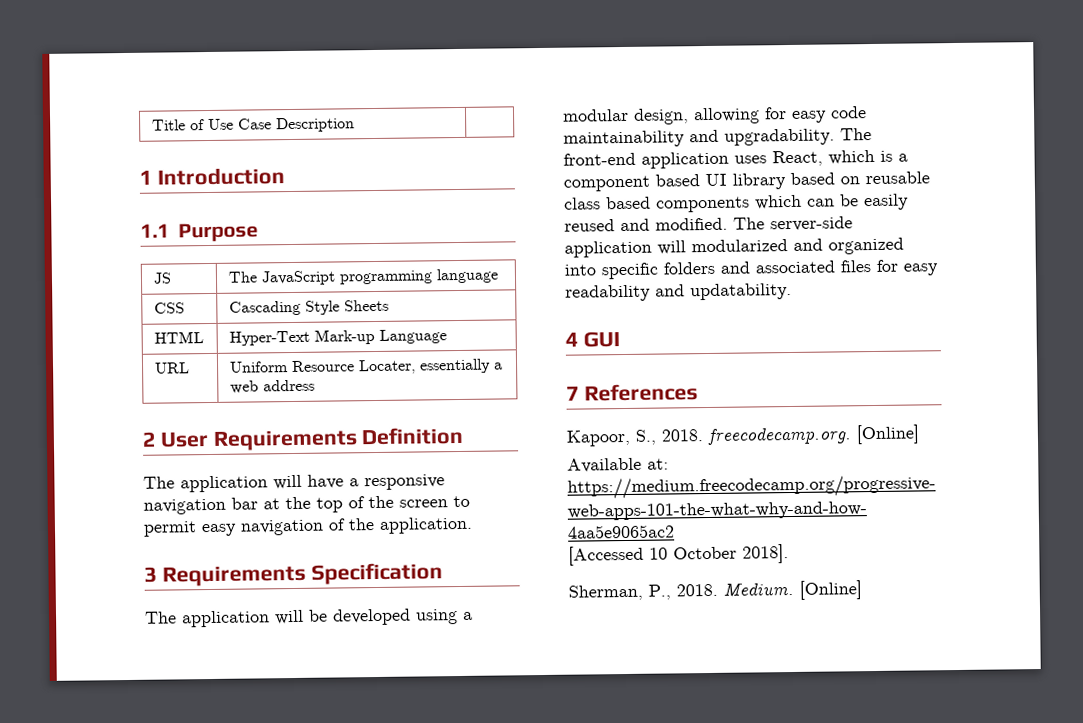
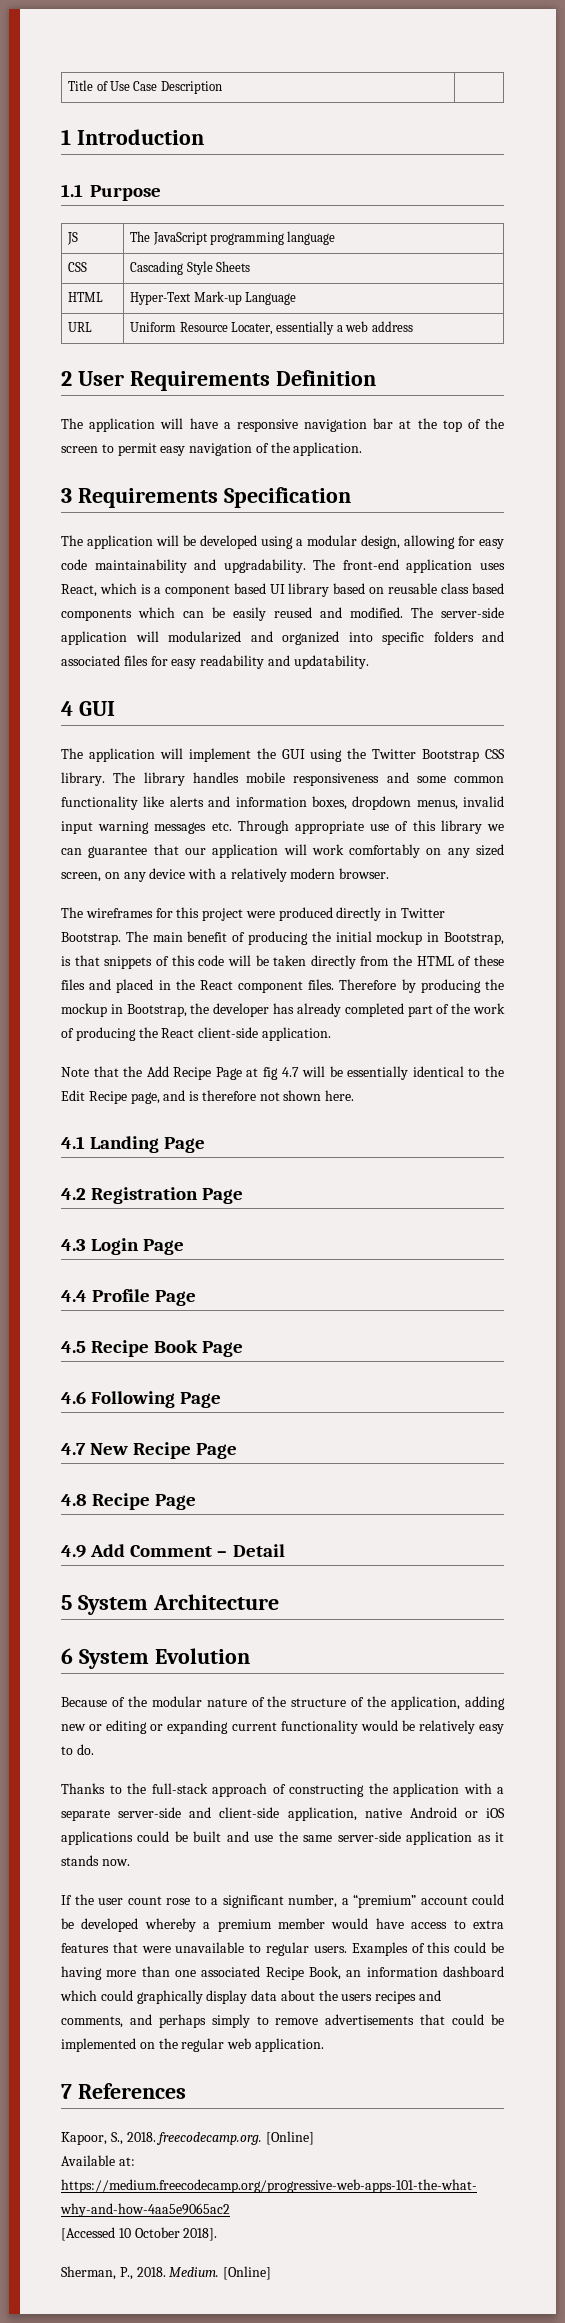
+ The application will implement the GUI using the Twitter Bootstrap CSS library. The library handles mobile responsiveness and some common functionality like alerts and information boxes, dropdown menus, invalid input warning messages etc. Through appropriate use of this library we can guarantee that our application will work comfortably on any sized screen, on any device with a relatively modern browser.
+ The wireframes for this project were produced directly in Twitter Bootstrap. The main benefit of producing the initial mockup in Bootstrap, is that snippets of this code will be taken directly from the HTML of these files and placed in the React component files. Therefore by producing the mockup in Bootstrap, the developer has already completed part of the work of producing the React client-side application.
+ Note that the Add Recipe Page at fig 4.7 will be essentially identical to the Edit Recipe page, and is therefore not shown here.
+ 4.1 Landing Page
+ 4.2 Registration Page
+ 4.3 Login Page
+ 4.4 Profile Page
+ 4.5 Recipe Book Page
+ 4.6 Following Page
+ 4.7 New Recipe Page
+ 4.8 Recipe Page
+ 4.9 Add Comment – Detail
+ 5 System Architecture
+ 6 System Evolution
+ Because of the modular nature of the structure of the application, adding new or editing or expanding current functionality would be relatively easy to do.
+ Thanks to the full-stack approach of constructing the application with a separate server-side and client-side application, native Android or iOS applications could be built and use the same server-side application as it stands now.
+ If the user count rose to a significant number, a “premium” account could be developed whereby a premium member would have access to extra features that were unavailable to regular users. Examples of this could be having more than one associated Recipe Book, an information dashboard which could graphically display data about the users recipes and comments, and perhaps simply to remove advertisements that could be implemented on the regular web application.

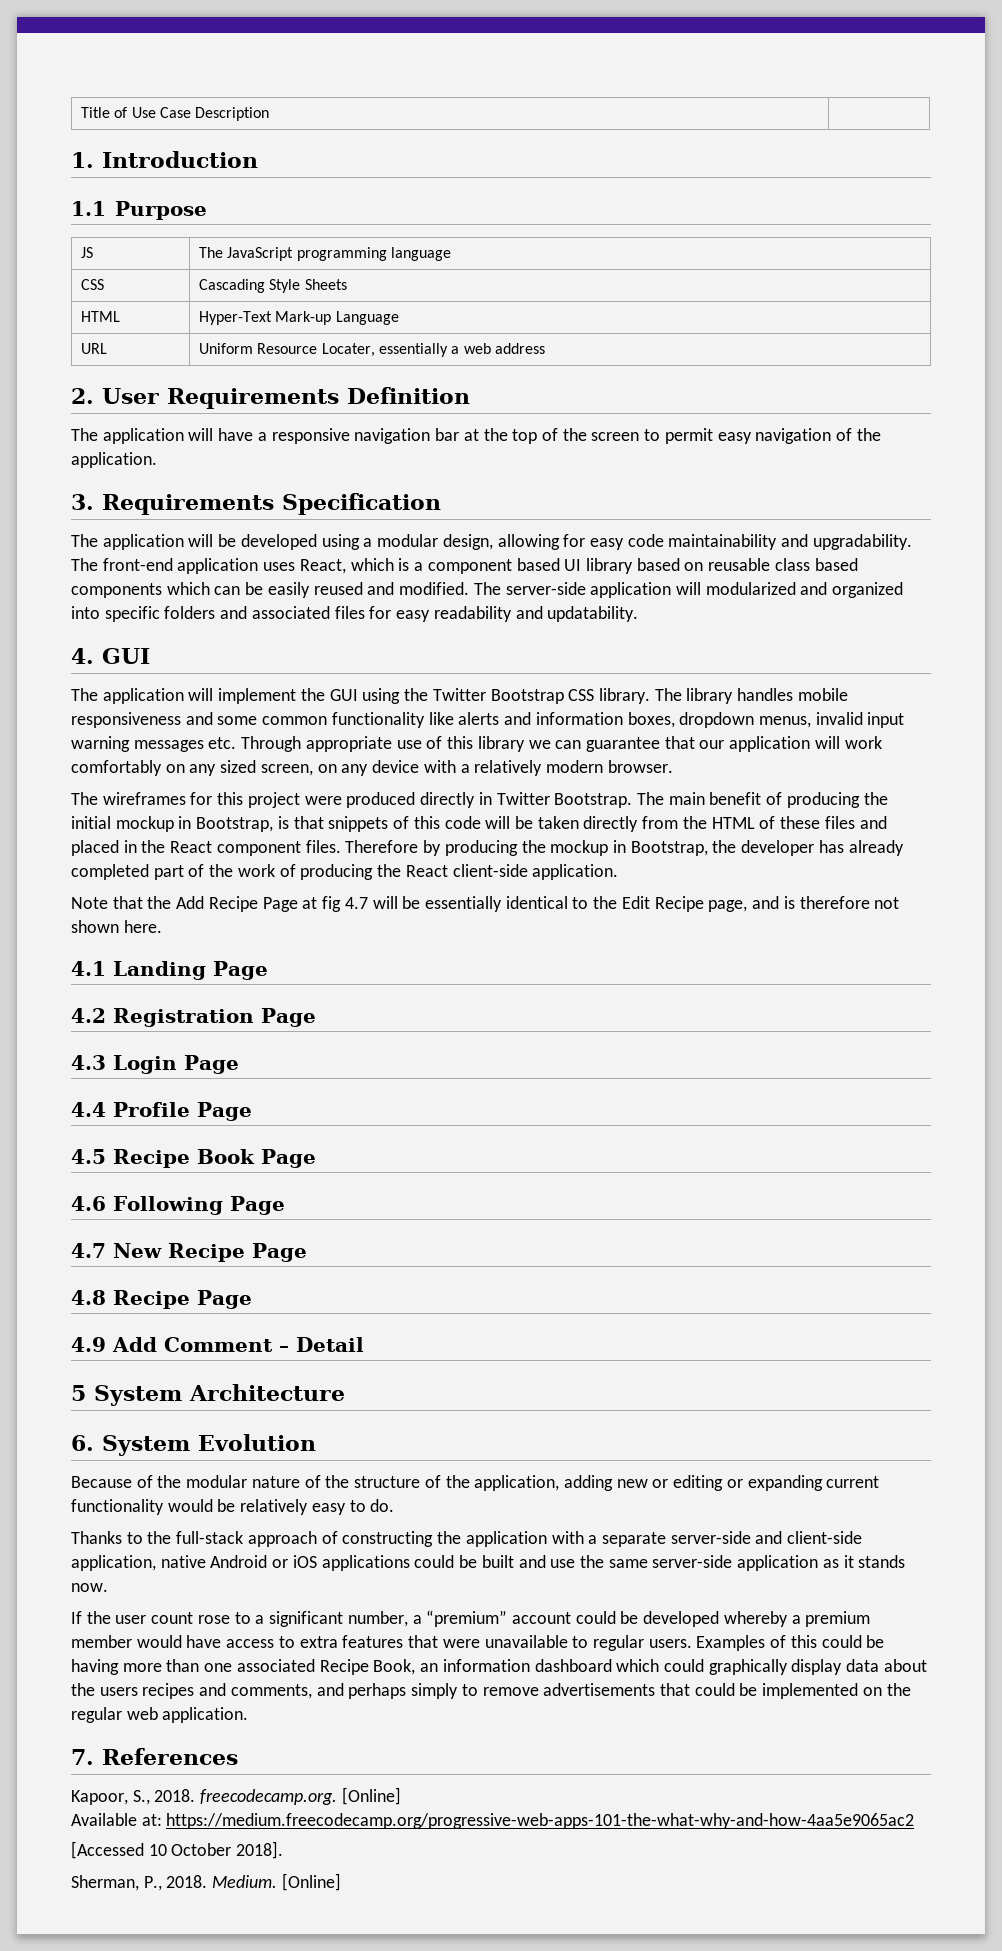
- 1 Introduction
+ 1. Introduction
- 2 User Requirements Definition
+ 2. User Requirements Definition
- 3 Requirements Specification
+ 3. Requirements Specification
- 4 GUI
+ 4. GUI
- 6 System Evolution
+ 6. System Evolution
- 7 References
+ 7. References

